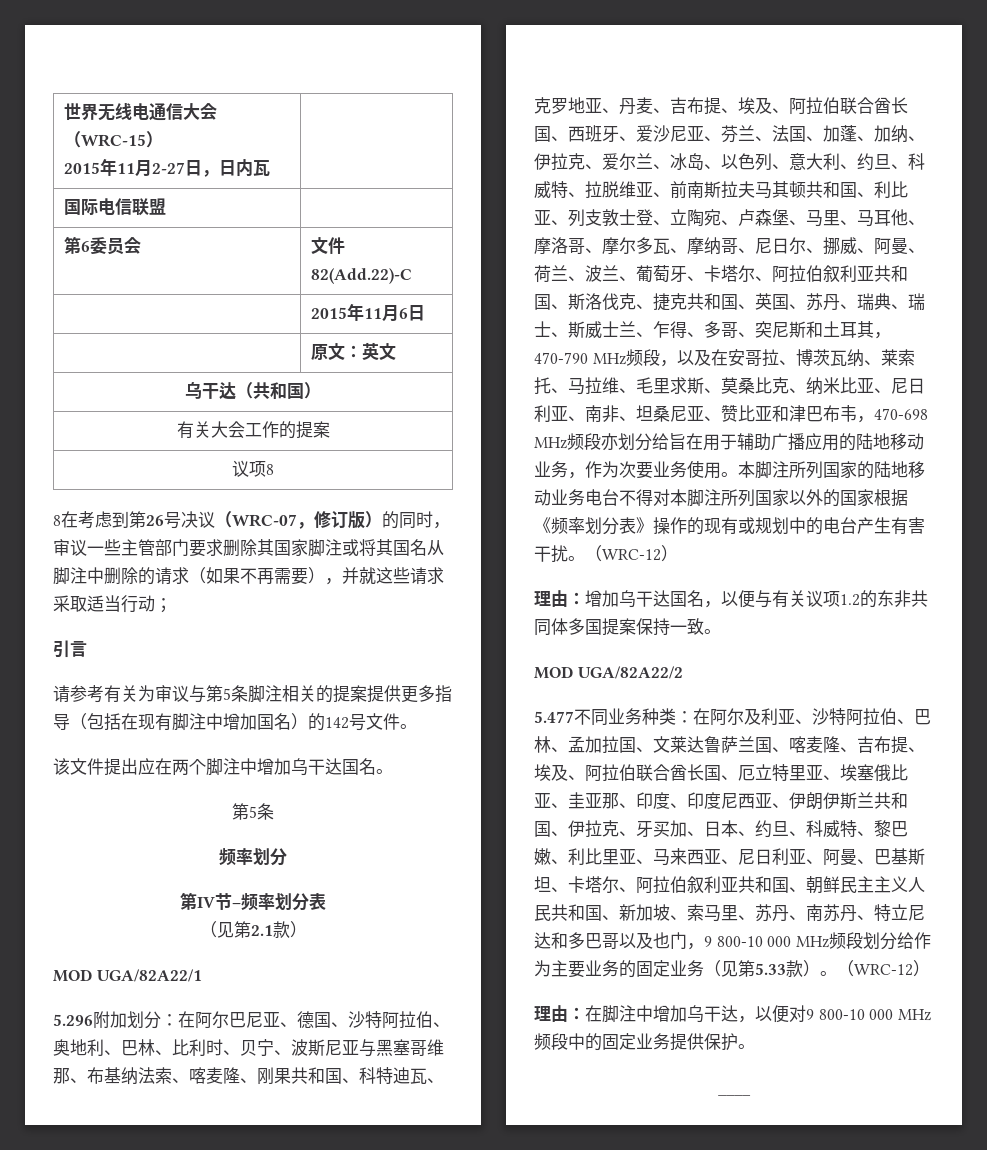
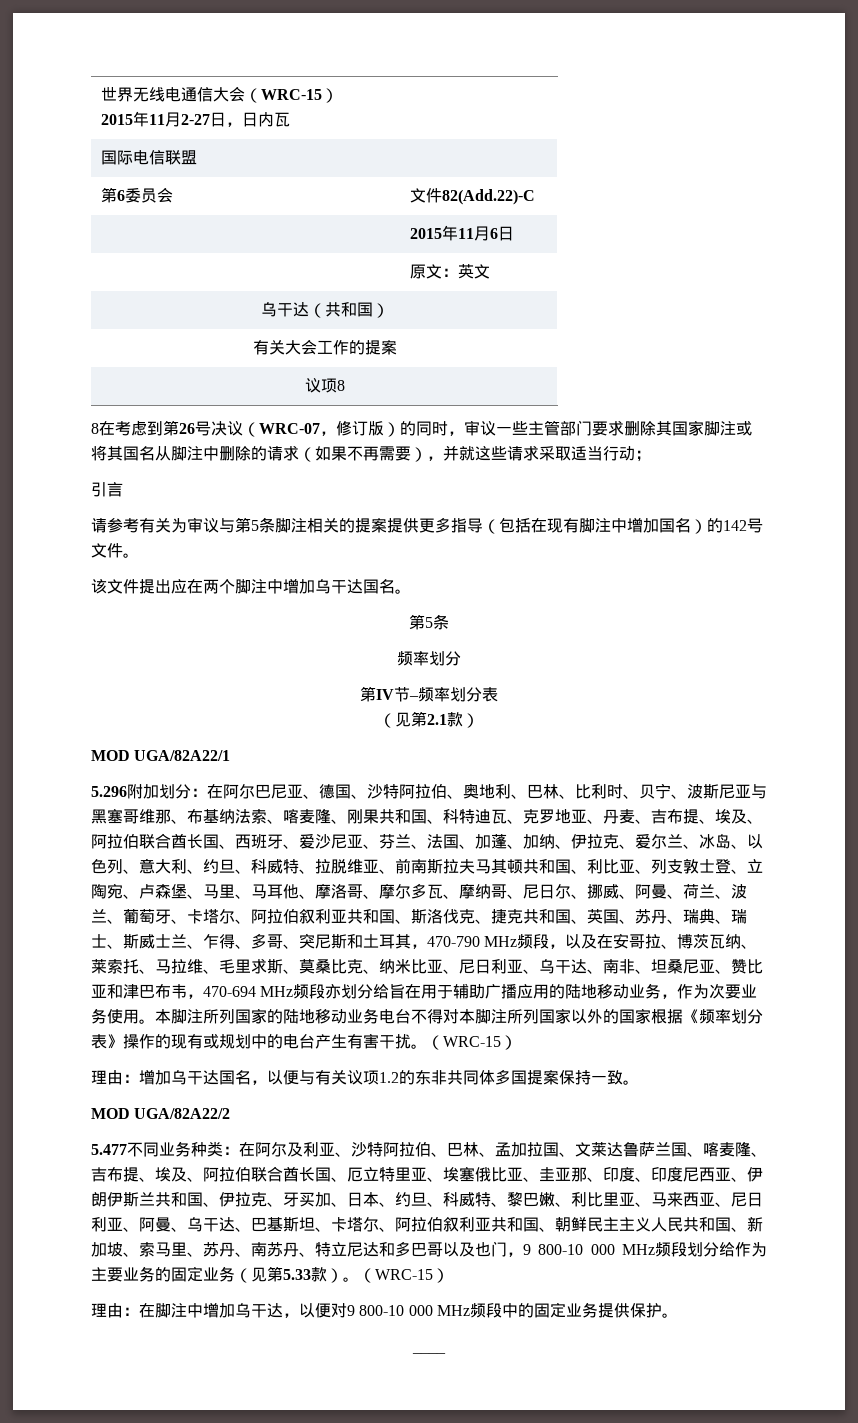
- 在阿尔巴尼亚、德国、沙特阿拉伯、奥地利、巴林、比利时、贝宁、波斯尼亚与黑塞哥维那、布基纳法索、喀麦隆、刚果共和国、科特迪瓦、克罗地亚、丹麦、吉布提、埃及、阿拉伯联合酋长国、西班牙、爱沙尼亚、芬兰、法国、加蓬、加纳、伊拉克、爱尔兰、冰岛、以色列、意大利、约旦、科威特、拉脱维亚、前南斯拉夫马其顿共和国、利比亚、列支敦士登、立陶宛、卢森堡、马里、马耳他、摩洛哥、摩尔多瓦、摩纳哥、尼日尔、挪威、阿曼、荷兰、波兰、葡萄牙、卡塔尔、阿拉伯叙利亚共和国、斯洛伐克、捷克共和国、英国、苏丹、瑞典、瑞士、斯威士兰、乍得、多哥、突尼斯和土耳其，470-790 MHz频段，以及在安哥拉、博茨瓦纳、莱索托、马拉维、毛里求斯、莫桑比克、纳米比亚、尼日利亚、南非、坦桑尼亚、赞比亚和津巴布韦，470-698 MHz频段亦划分给旨在用于辅助广播应用的陆地移动业务，作为次要业务使用。
+ 在阿尔巴尼亚、德国、沙特阿拉伯、奥地利、巴林、比利时、贝宁、波斯尼亚与黑塞哥维那、布基纳法索、喀麦隆、刚果共和国、科特迪瓦、克罗地亚、丹麦、吉布提、埃及、阿拉伯联合酋长国、西班牙、爱沙尼亚、芬兰、法国、加蓬、加纳、伊拉克、爱尔兰、冰岛、以色列、意大利、约旦、科威特、拉脱维亚、前南斯拉夫马其顿共和国、利比亚、列支敦士登、立陶宛、卢森堡、马里、马耳他、摩洛哥、摩尔多瓦、摩纳哥、尼日尔、挪威、阿曼、荷兰、波兰、葡萄牙、卡塔尔、阿拉伯叙利亚共和国、斯洛伐克、捷克共和国、英国、苏丹、瑞典、瑞士、斯威士兰、乍得、多哥、突尼斯和土耳其，470-790 MHz频段，以及在安哥拉、博茨瓦纳、莱索托、马拉维、毛里求斯、莫桑比克、纳米比亚、尼日利亚、乌干达、南非、坦桑尼亚、赞比亚和津巴布韦，470-694 MHz频段亦划分给旨在用于辅助广播应用的陆地移动业务，作为次要业务使用。
- 本脚注所列国家的陆地移动业务电台不得对本脚注所列国家以外的国家根据《频率划分表》操作的现有或规划中的电台产生有害干扰。（WRC-12）
+ 本脚注所列国家的陆地移动业务电台不得对本脚注所列国家以外的国家根据《频率划分表》操作的现有或规划中的电台产生有害干扰。（WRC-15）
- 在阿尔及利亚、沙特阿拉伯、巴林、孟加拉国、文莱达鲁萨兰国、喀麦隆、吉布提、埃及、阿拉伯联合酋长国、厄立特里亚、埃塞俄比亚、圭亚那、印度、印度尼西亚、伊朗伊斯兰共和国、伊拉克、牙买加、日本、约旦、科威特、黎巴嫩、利比里亚、马来西亚、尼日利亚、阿曼、巴基斯坦、卡塔尔、阿拉伯叙利亚共和国、朝鲜民主主义人民共和国、新加坡、索马里、苏丹、南苏丹、特立尼达和多巴哥以及也门，9 800-10 000 MHz频段划分给作为主要业务的固定业务（见第5.33款）。（WRC-12）
+ 在阿尔及利亚、沙特阿拉伯、巴林、孟加拉国、文莱达鲁萨兰国、喀麦隆、吉布提、埃及、阿拉伯联合酋长国、厄立特里亚、埃塞俄比亚、圭亚那、印度、印度尼西亚、伊朗伊斯兰共和国、伊拉克、牙买加、日本、约旦、科威特、黎巴嫩、利比里亚、马来西亚、尼日利亚、阿曼、乌干达、巴基斯坦、卡塔尔、阿拉伯叙利亚共和国、朝鲜民主主义人民共和国、新加坡、索马里、苏丹、南苏丹、特立尼达和多巴哥以及也门，9 800-10 000 MHz频段划分给作为主要业务的固定业务（见第5.33款）。（WRC-15）

